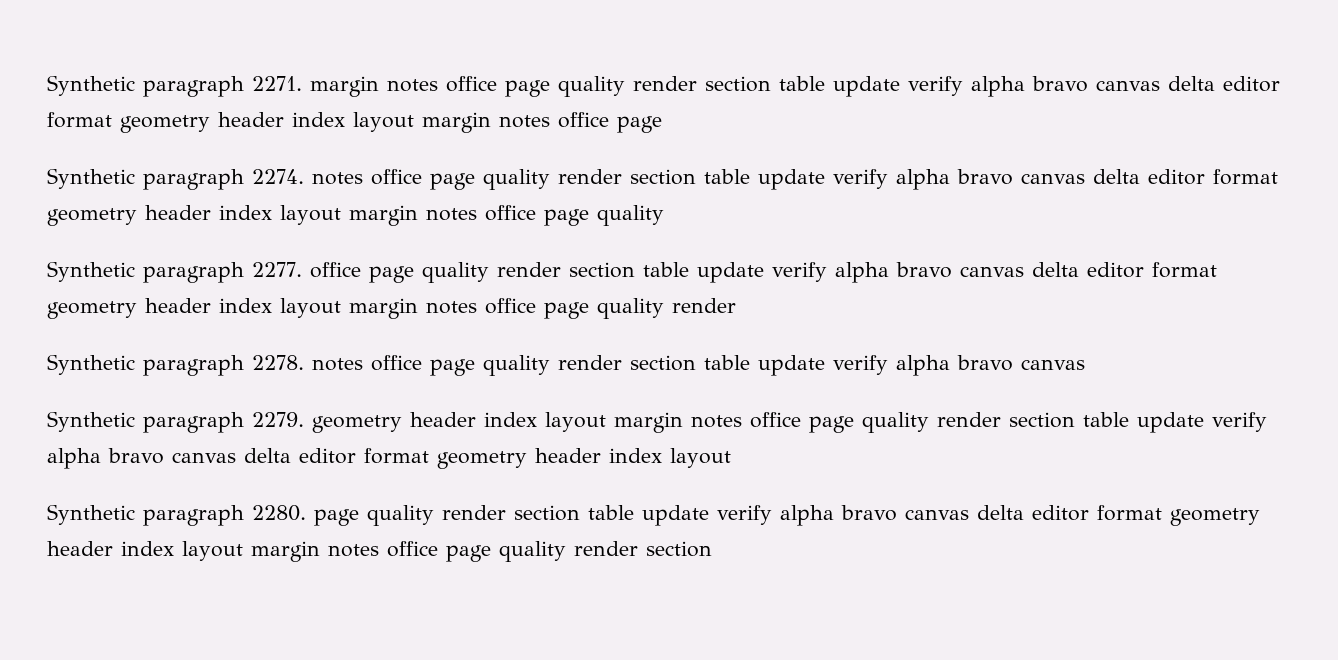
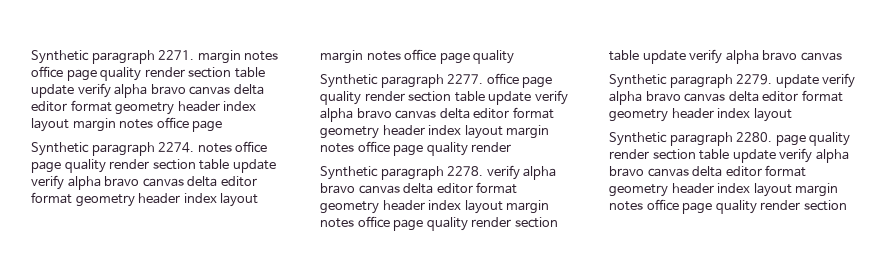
- Synthetic paragraph 2278. notes office page quality render section table update verify alpha bravo canvas
+ Synthetic paragraph 2278. verify alpha bravo canvas delta editor format geometry header index layout margin notes office page quality render section table update verify alpha bravo canvas
- Synthetic paragraph 2279. geometry header index layout margin notes office page quality render section table update verify alpha bravo canvas delta editor format geometry header index layout
+ Synthetic paragraph 2279. update verify alpha bravo canvas delta editor format geometry header index layout

